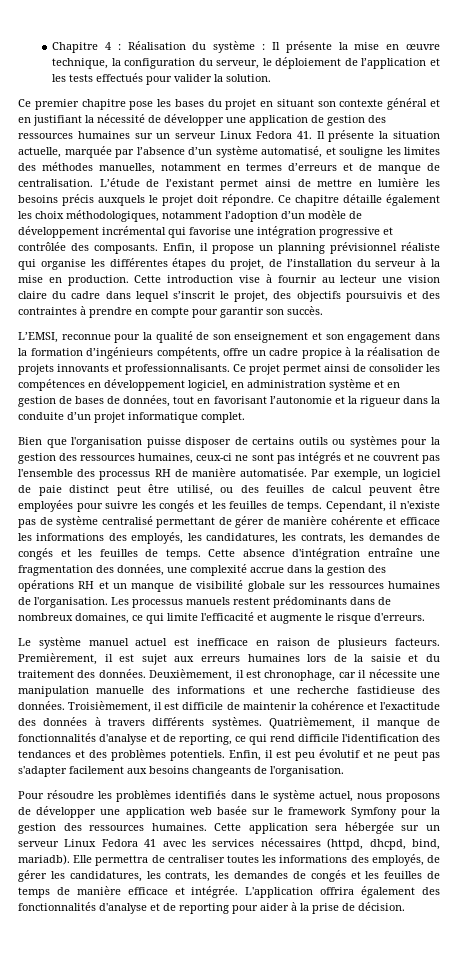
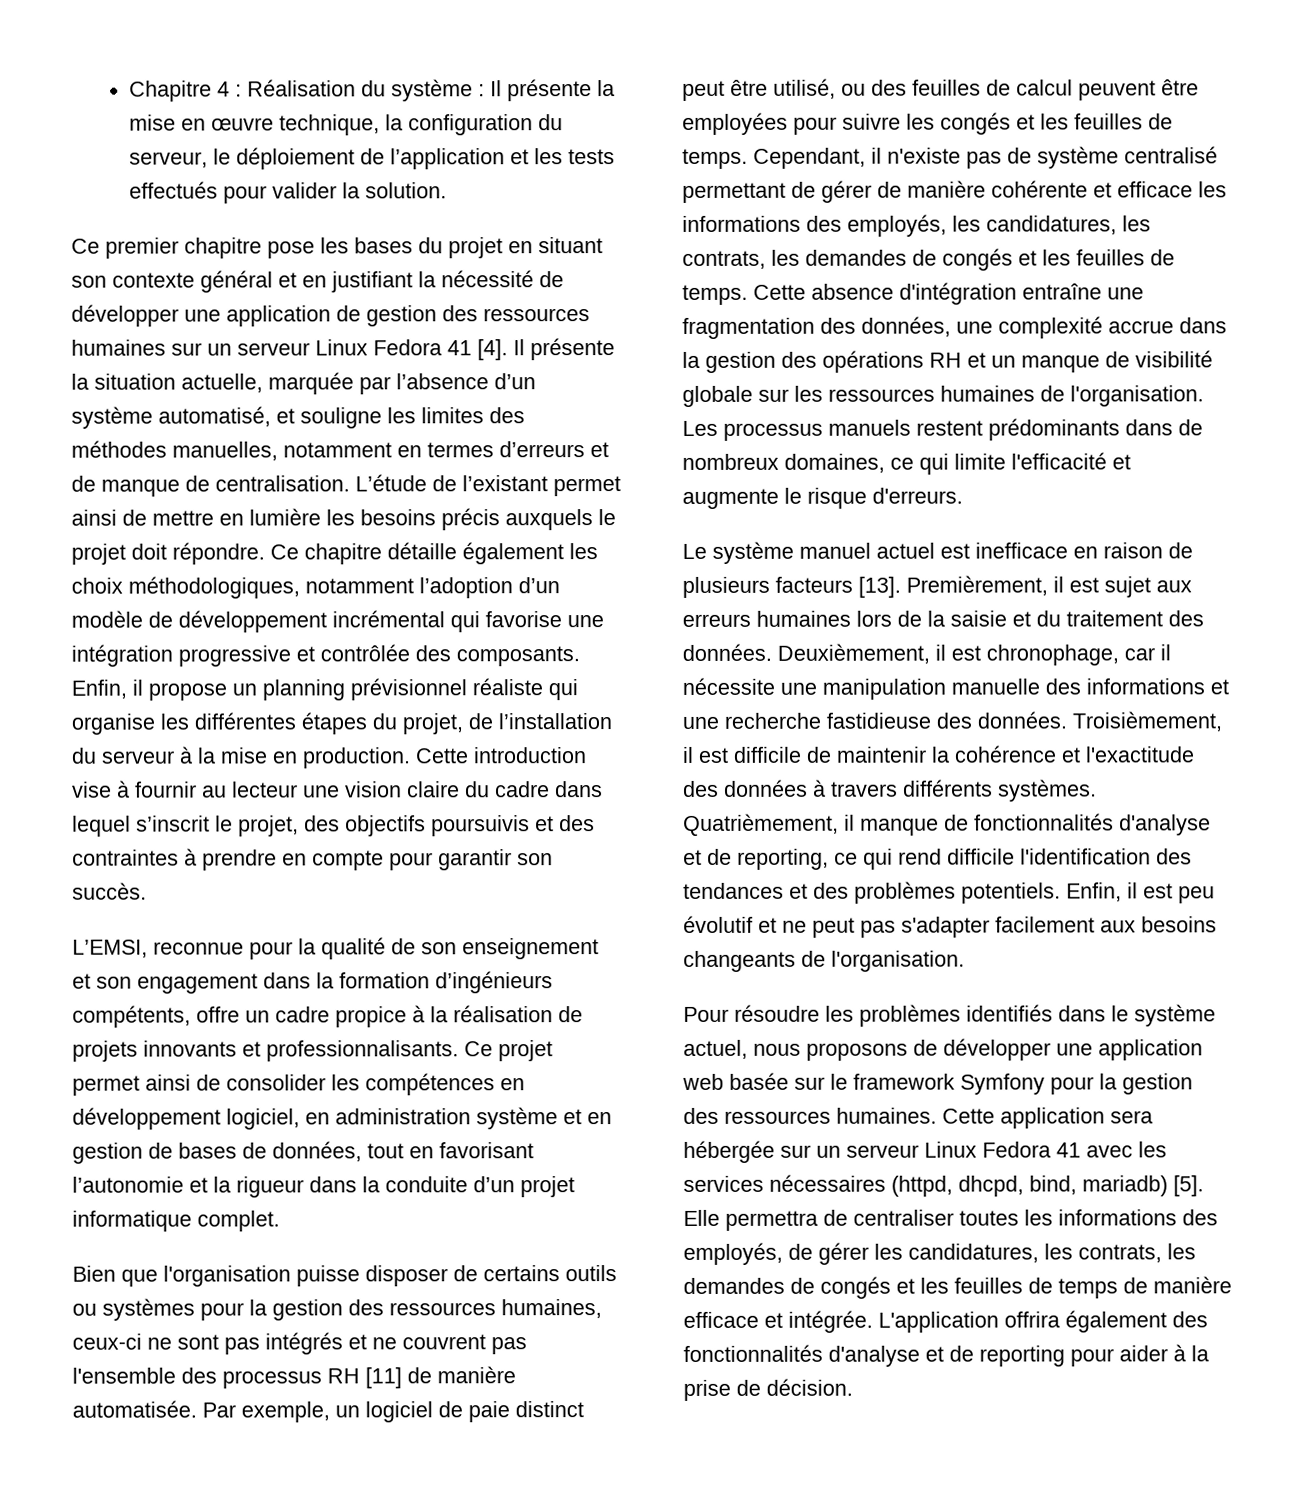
- Ce premier chapitre pose les bases du projet en situant son contexte général et en justifiant la nécessité de développer une application de gestion des ressources humaines sur un serveur Linux Fedora 41. Il présente la situation actuelle, marquée par l’absence d’un système automatisé, et souligne les limites des méthodes manuelles, notamment en termes d’erreurs et de manque de centralisation.
+ Ce premier chapitre pose les bases du projet en situant son contexte général et en justifiant la nécessité de développer une application de gestion des ressources humaines sur un serveur Linux Fedora 41 [4]. Il présente la situation actuelle, marquée par l’absence d’un système automatisé, et souligne les limites des méthodes manuelles, notamment en termes d’erreurs et de manque de centralisation.
- Bien que l'organisation puisse disposer de certains outils ou systèmes pour la gestion des ressources humaines, ceux-ci ne sont pas intégrés et ne couvrent pas l'ensemble des processus RH de manière automatisée.
+ Bien que l'organisation puisse disposer de certains outils ou systèmes pour la gestion des ressources humaines, ceux-ci ne sont pas intégrés et ne couvrent pas l'ensemble des processus RH [11] de manière automatisée.
- Le système manuel actuel est inefficace en raison de plusieurs facteurs.
+ Le système manuel actuel est inefficace en raison de plusieurs facteurs [13].
- Cette application sera hébergée sur un serveur Linux Fedora 41 avec les services nécessaires (httpd, dhcpd, bind, mariadb).
+ Cette application sera hébergée sur un serveur Linux Fedora 41 avec les services nécessaires (httpd, dhcpd, bind, mariadb) [5].

